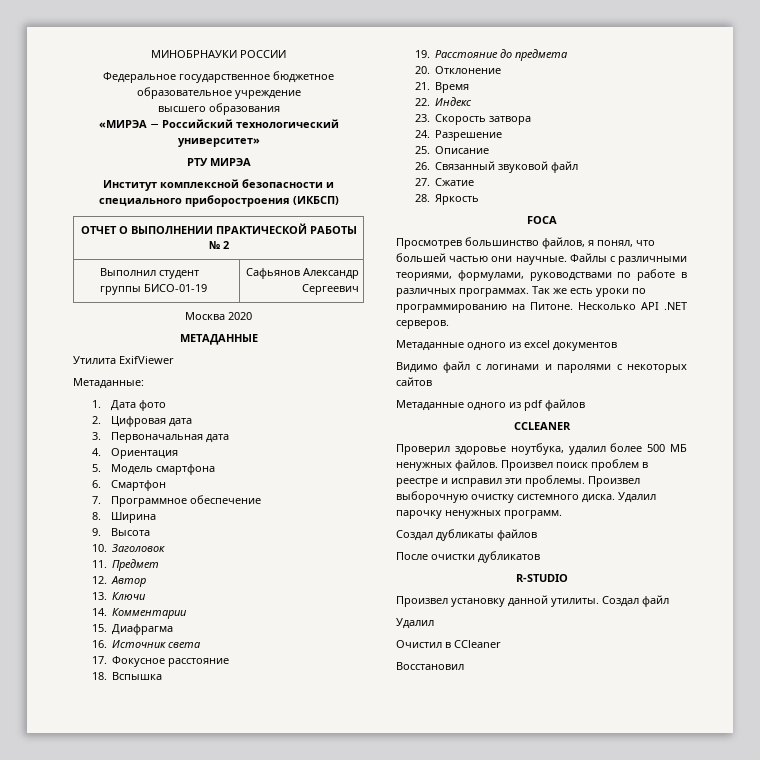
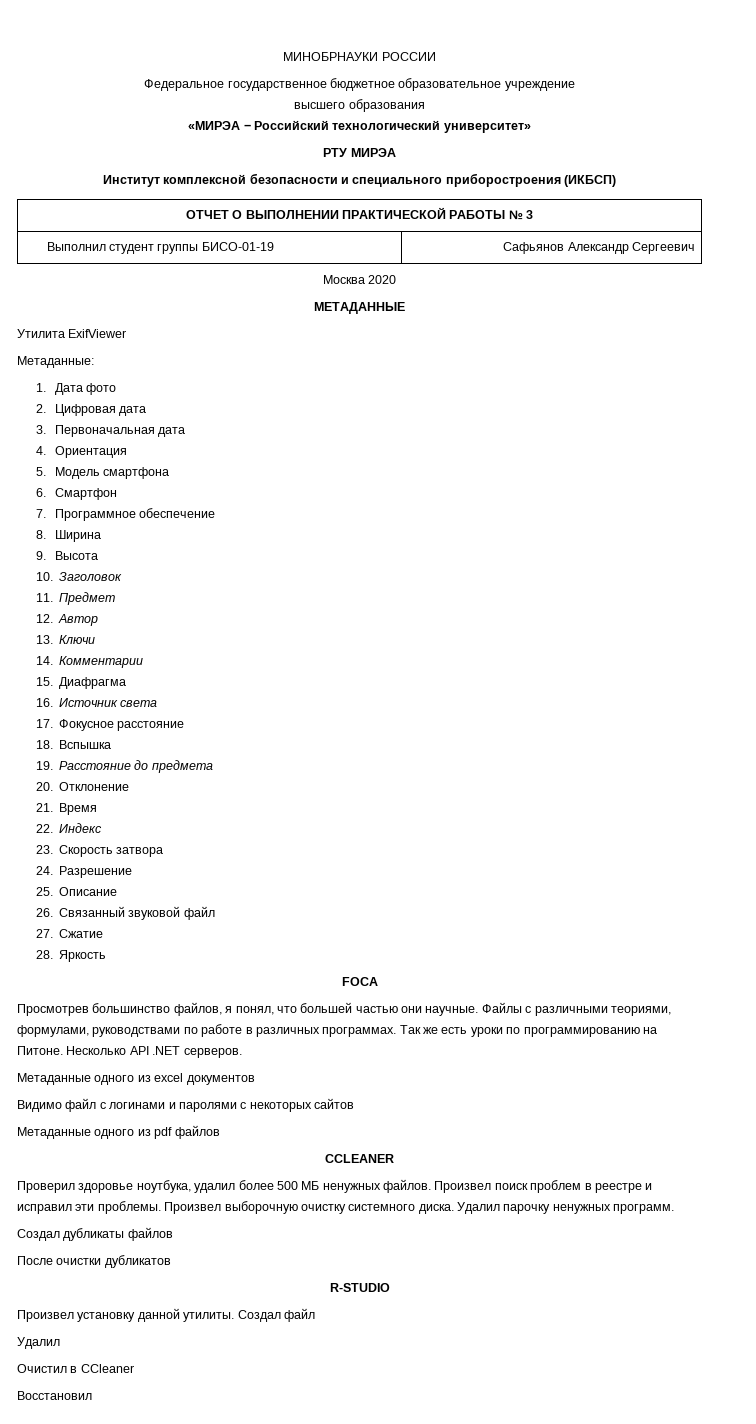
- ОТЧЕТ О ВЫПОЛНЕНИИ ПРАКТИЧЕСКОЙ РАБОТЫ № 2
+ ОТЧЕТ О ВЫПОЛНЕНИИ ПРАКТИЧЕСКОЙ РАБОТЫ № 3

